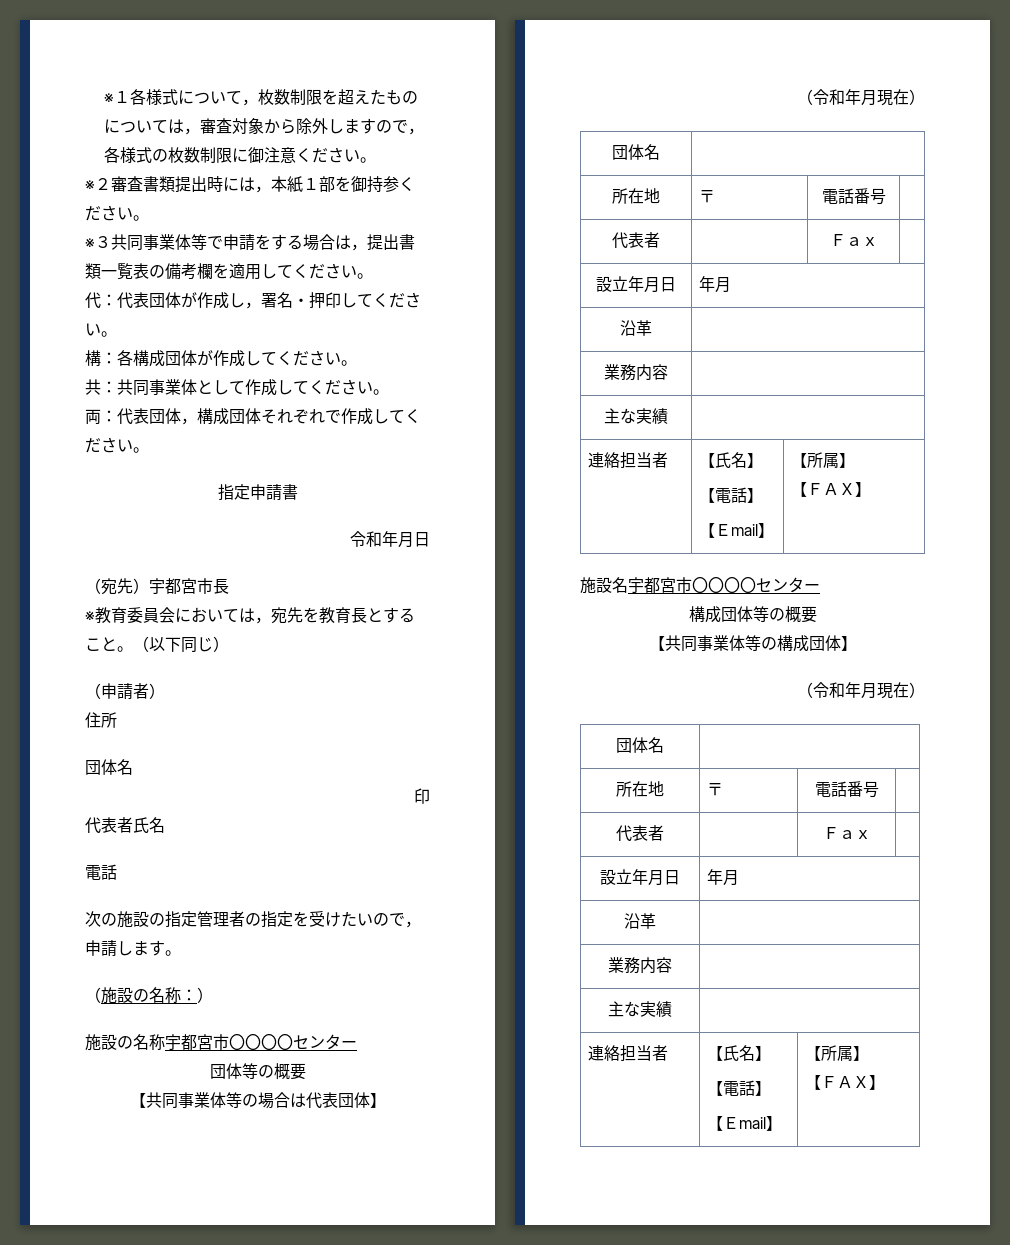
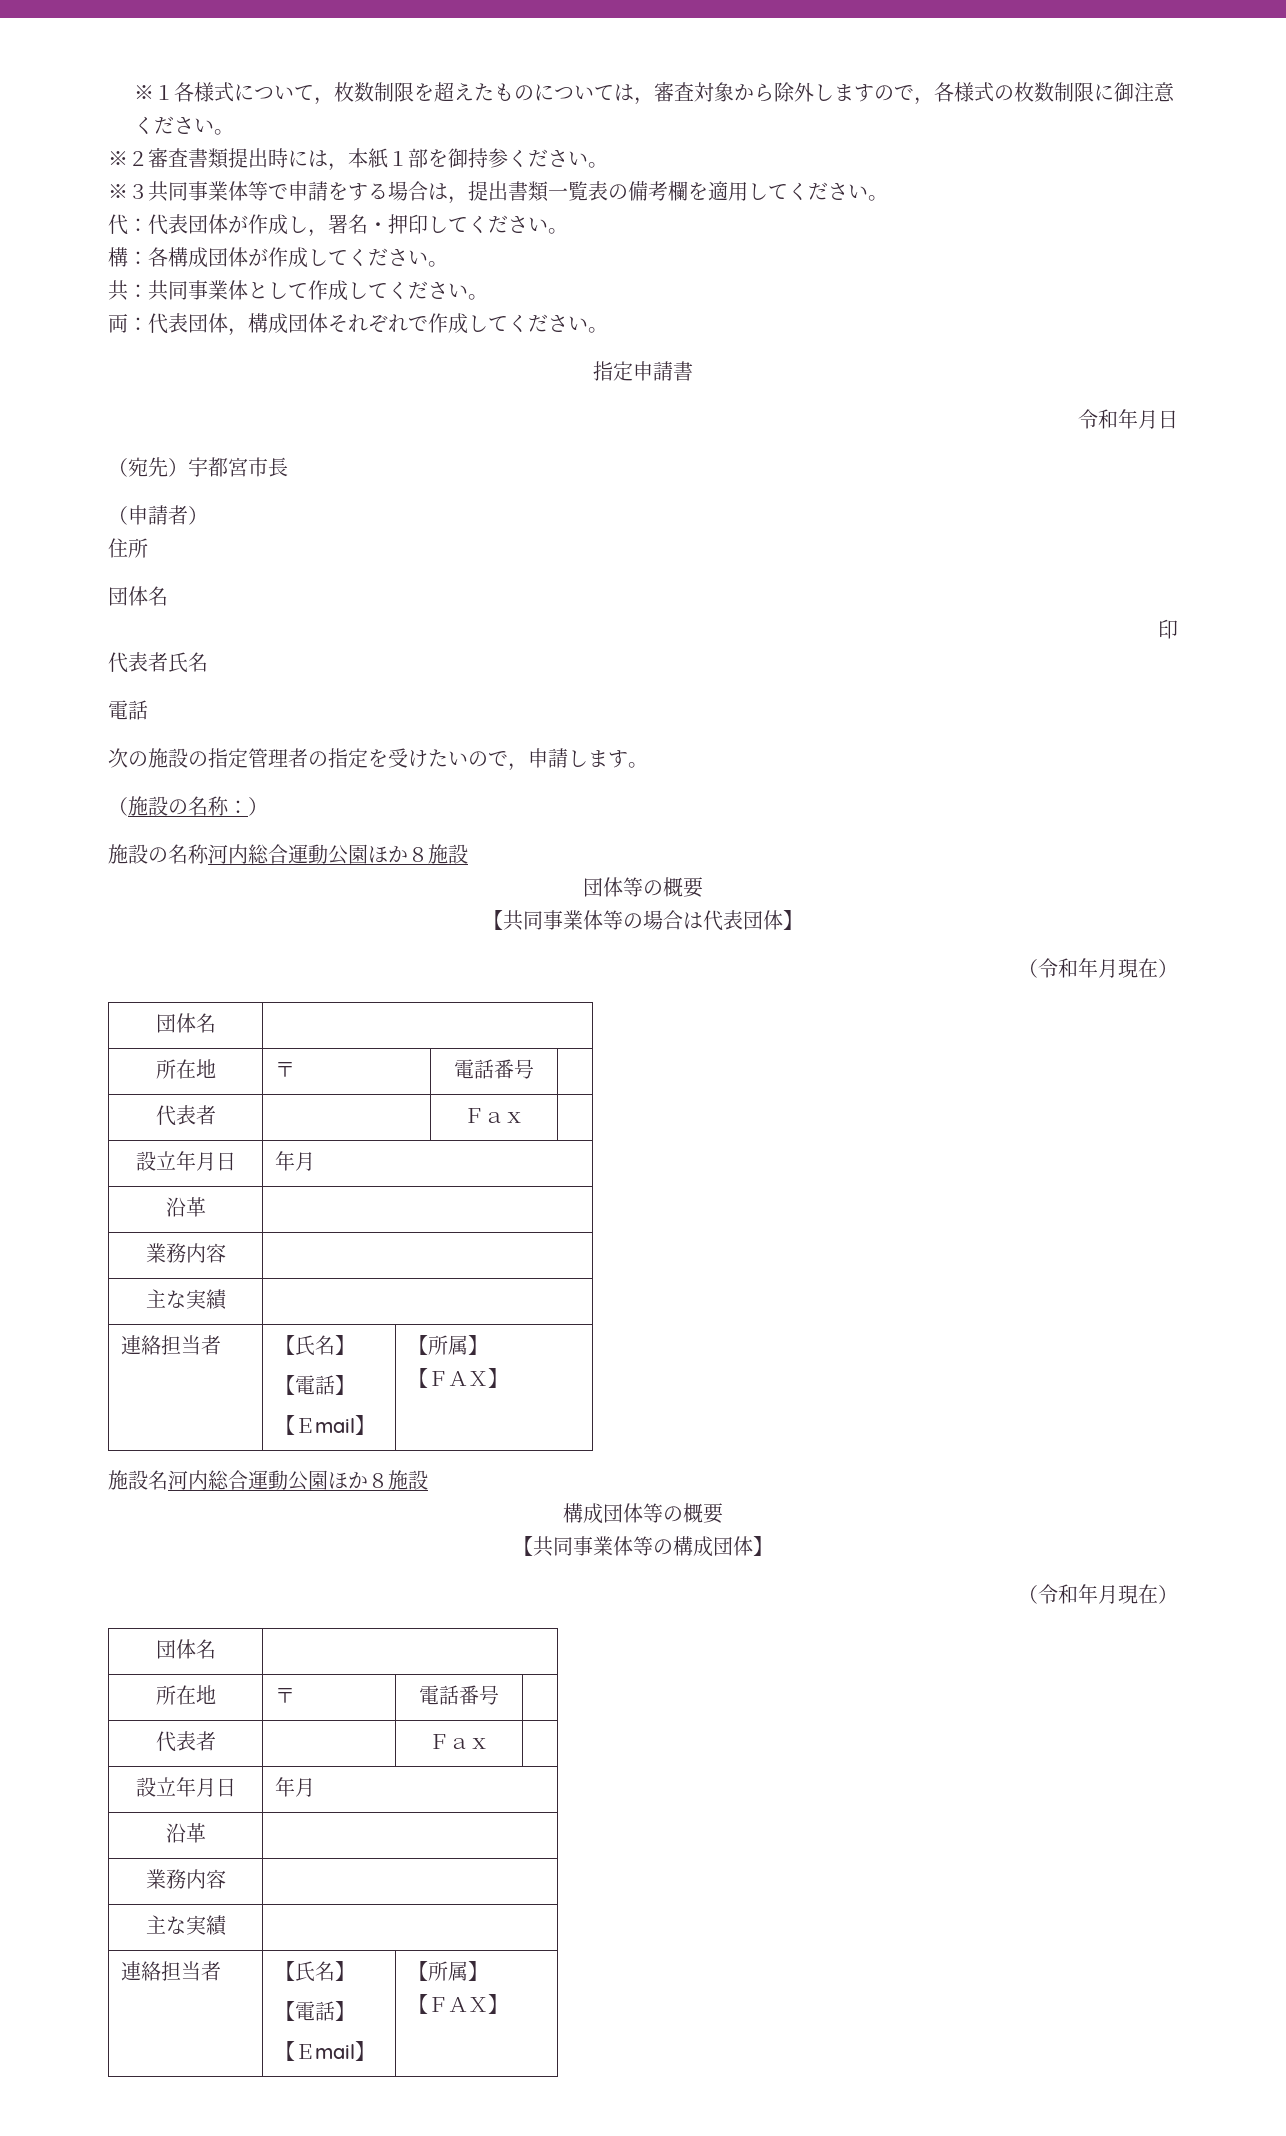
- ※教育委員会においては，宛先を教育長とすること。（以下同じ）
- 施設の名称宇都宮市〇〇〇〇センター
+ 施設の名称河内総合運動公園ほか８施設
- 施設名宇都宮市〇〇〇〇センター
+ 施設名河内総合運動公園ほか８施設

